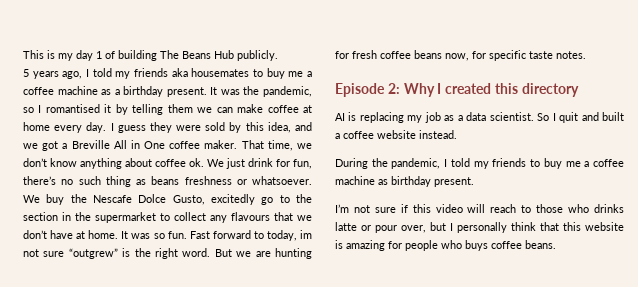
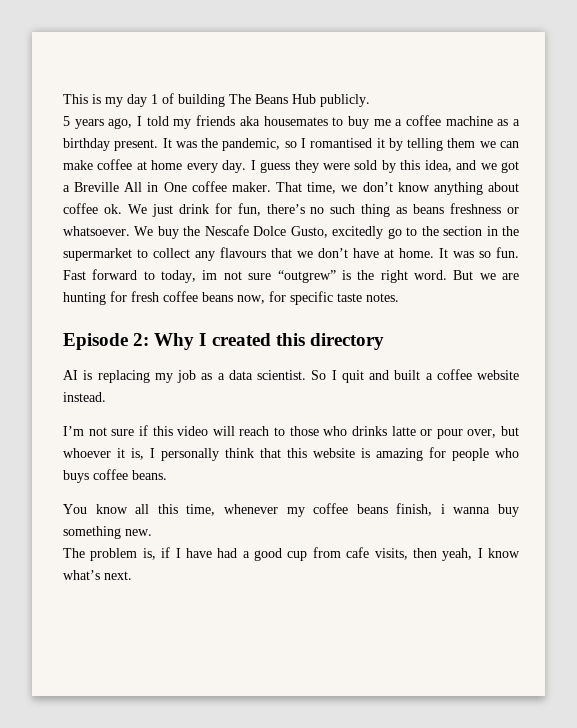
- During the pandemic, I told my friends to buy me a coffee machine as birthday present.
- I’m not sure if this video will reach to those who drinks latte or pour over, but I personally think that this website is amazing for people who buys coffee beans.
+ I’m not sure if this video will reach to those who drinks latte or pour over, but whoever it is, I personally think that this website is amazing for people who buys coffee beans.
+ You know all this time, whenever my coffee beans finish, i wanna buy something new.
+ The problem is, if I have had a good cup from cafe visits, then yeah, I know what’s next.

